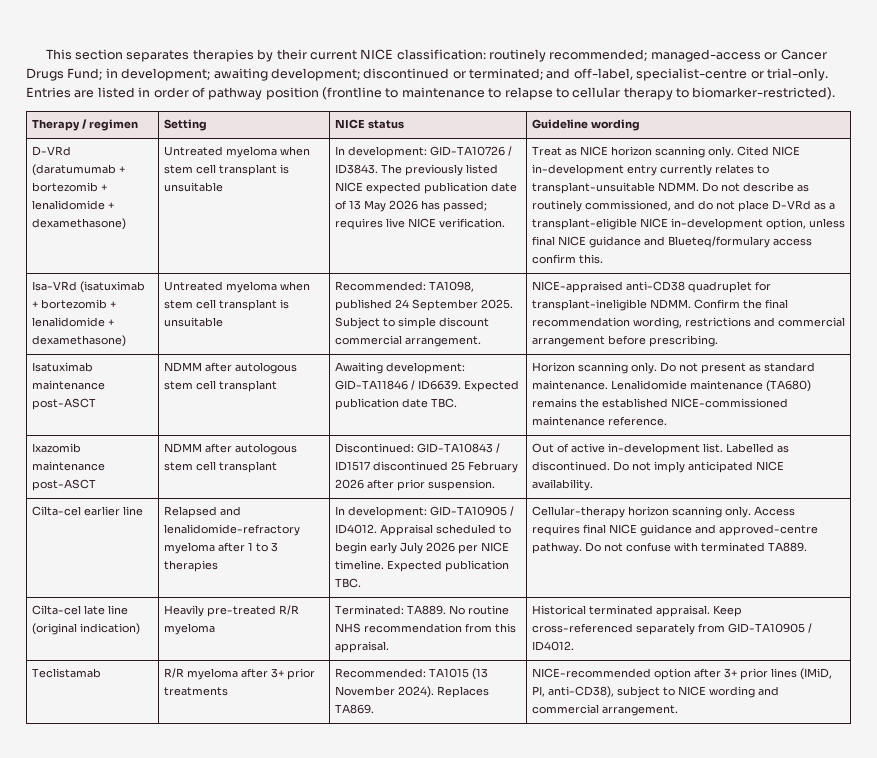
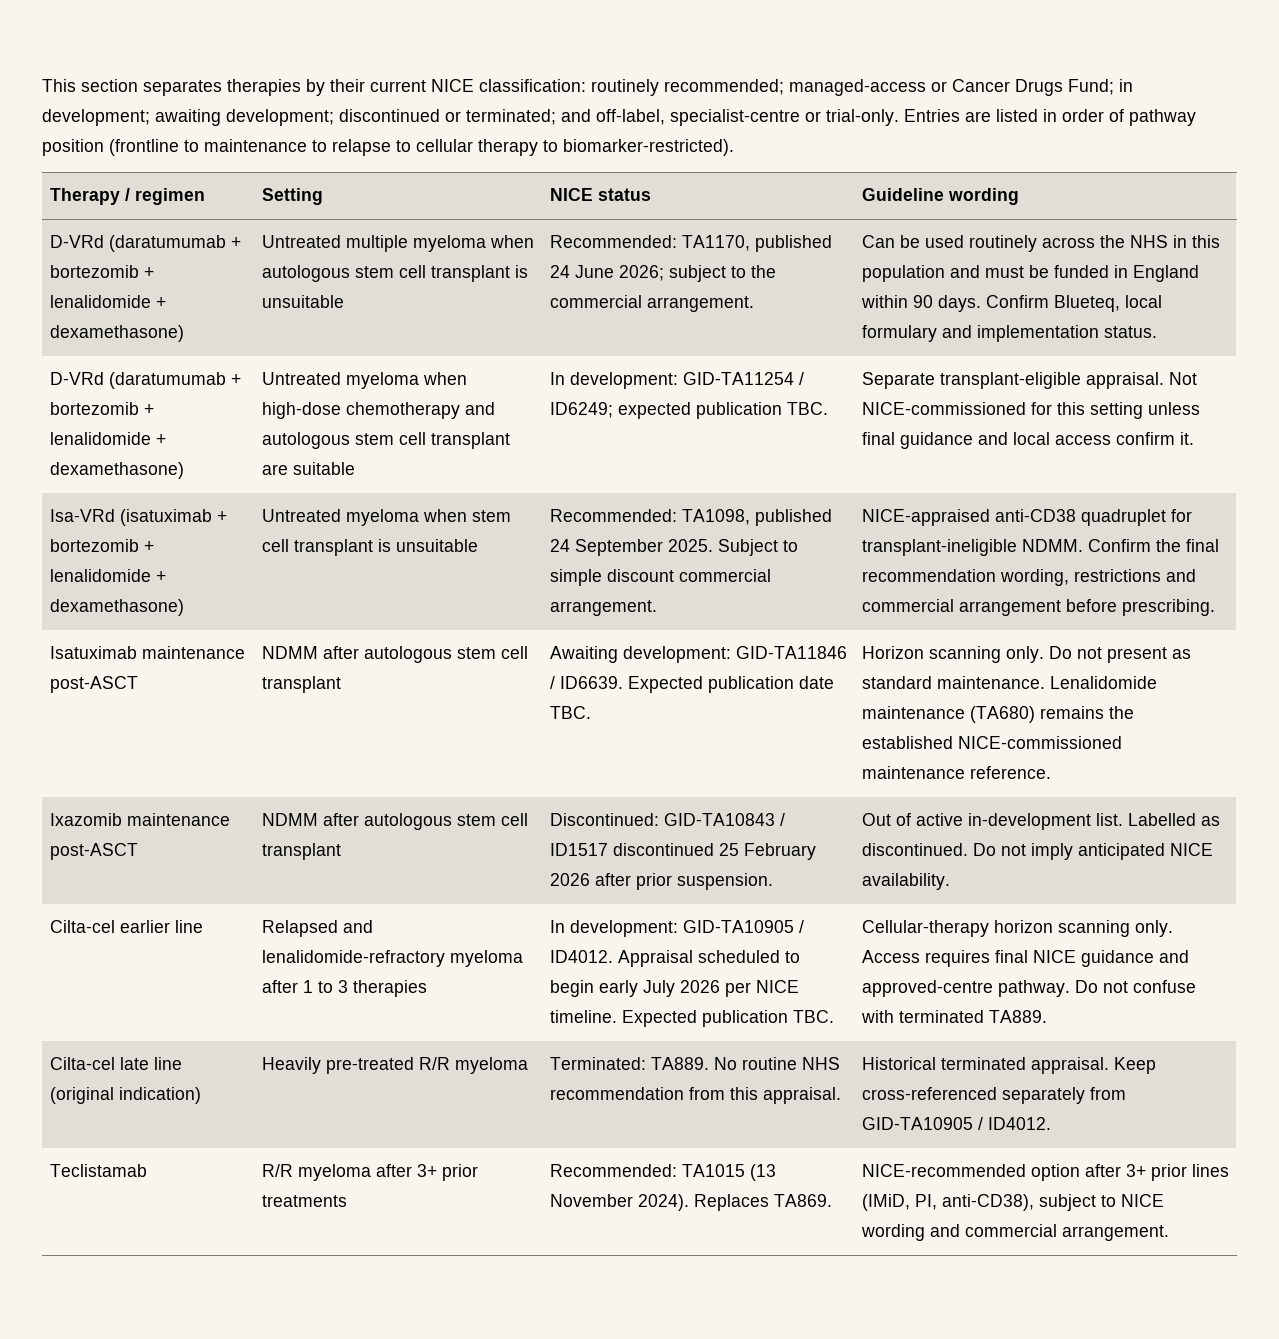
- Untreated myeloma when stem cell transplant is unsuitable | In development: GID-TA10726 / ID3843. The previously listed NICE expected publication date of 13 May 2026 has passed; requires live NICE verification. | Treat as NICE horizon scanning only. Cited NICE in-development entry currently relates to transplant-unsuitable NDMM. Do not describe as routinely commissioned, and do not place D-VRd as a transplant-eligible NICE in-development option, unless final NICE guidance and Blueteq/formulary access confirm this.
+ Untreated multiple myeloma when autologous stem cell transplant is unsuitable | Recommended: TA1170, published 24 June 2026; subject to the commercial arrangement. | Can be used routinely across the NHS in this population and must be funded in England within 90 days. Confirm Blueteq, local formulary and implementation status.
+ D-VRd (daratumumab + bortezomib + lenalidomide + dexamethasone) | Untreated myeloma when high-dose chemotherapy and autologous stem cell transplant are suitable | In development: GID-TA11254 / ID6249; expected publication TBC. | Separate transplant-eligible appraisal. Not NICE-commissioned for this setting unless final guidance and local access confirm it.

